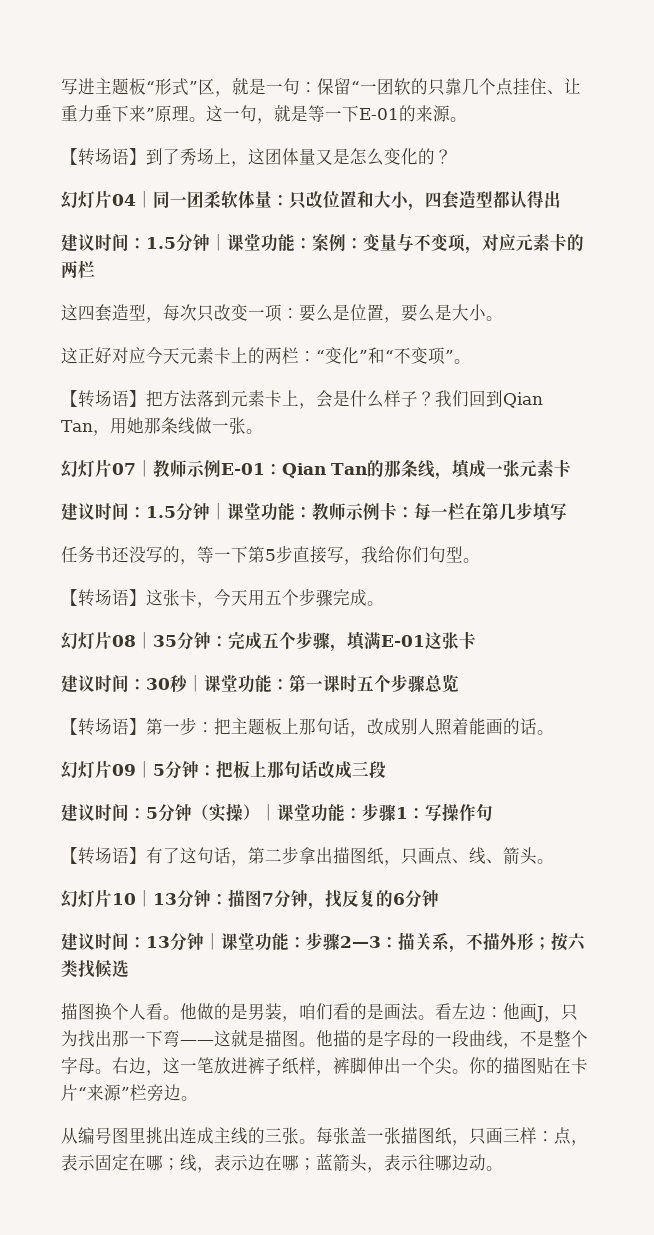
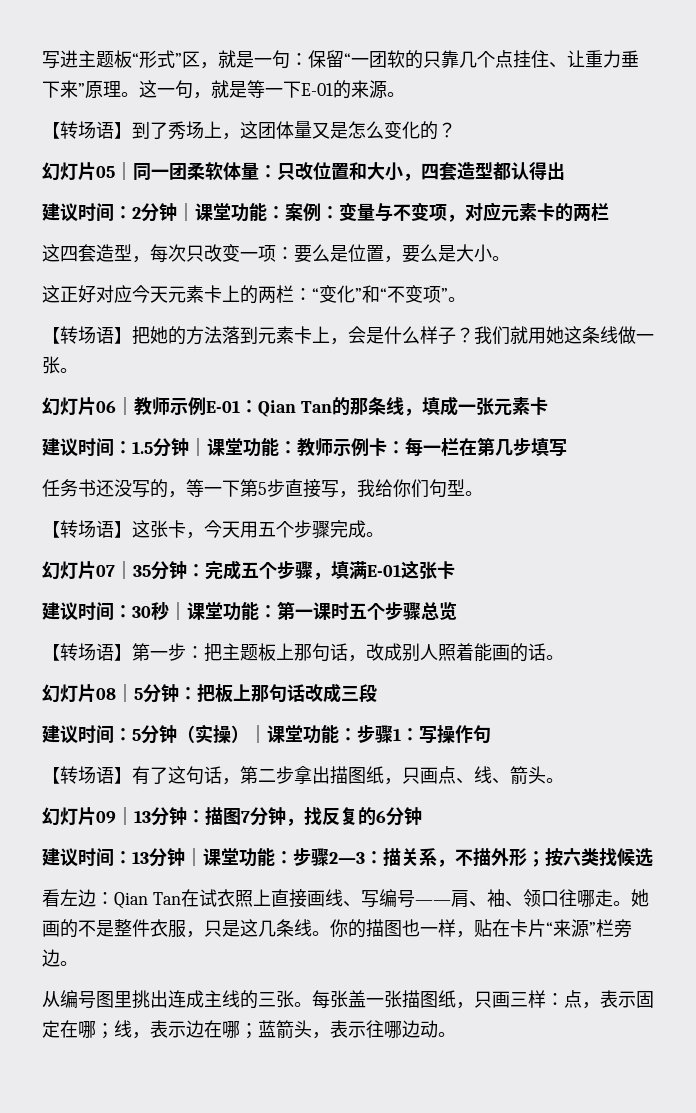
- 幻灯片04｜同一团柔软体量：只改位置和大小，四套造型都认得出
+ 幻灯片05｜同一团柔软体量：只改位置和大小，四套造型都认得出
- 建议时间：1.5分钟｜课堂功能：案例：变量与不变项，对应元素卡的两栏
+ 建议时间：2分钟｜课堂功能：案例：变量与不变项，对应元素卡的两栏
- 【转场语】把方法落到元素卡上，会是什么样子？
+ 【转场语】把她的方法落到元素卡上，会是什么样子？
- 我们回到Qian Tan，用她那条线做一张。
+ 我们就用她这条线做一张。
- 幻灯片07｜教师示例E-01：Qian Tan的那条线，填成一张元素卡
+ 幻灯片06｜教师示例E-01：Qian Tan的那条线，填成一张元素卡
- 幻灯片08｜35分钟：完成五个步骤，填满E-01这张卡
+ 幻灯片07｜35分钟：完成五个步骤，填满E-01这张卡
- 幻灯片09｜5分钟：把板上那句话改成三段
+ 幻灯片08｜5分钟：把板上那句话改成三段
- 幻灯片10｜13分钟：描图7分钟，找反复的6分钟
+ 幻灯片09｜13分钟：描图7分钟，找反复的6分钟
- 描图换个人看。他做的是男装，咱们看的是画法。看左边：他画J，只为找出那一下弯——这就是描图。他描的是字母的一段曲线，不是整个字母。右边，这一笔放进裤子纸样，裤脚伸出一个尖。
+ 看左边：Qian Tan在试衣照上直接画线、写编号——肩、袖、领口往哪走。她画的不是整件衣服，只是这几条线。
- 你的描图贴在卡片“来源”栏旁边。
+ 你的描图也一样，贴在卡片“来源”栏旁边。

